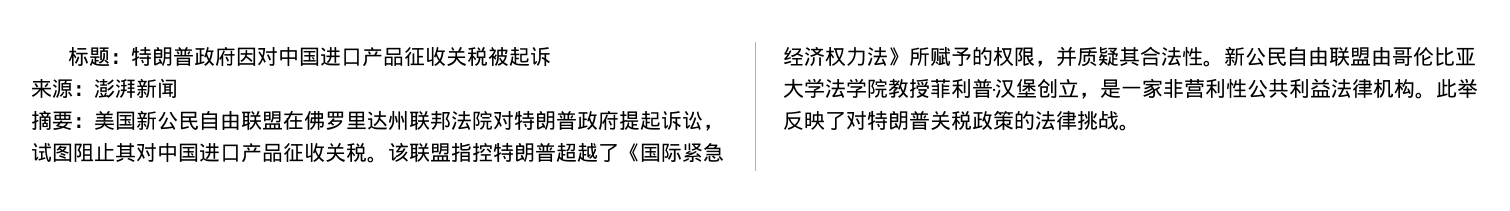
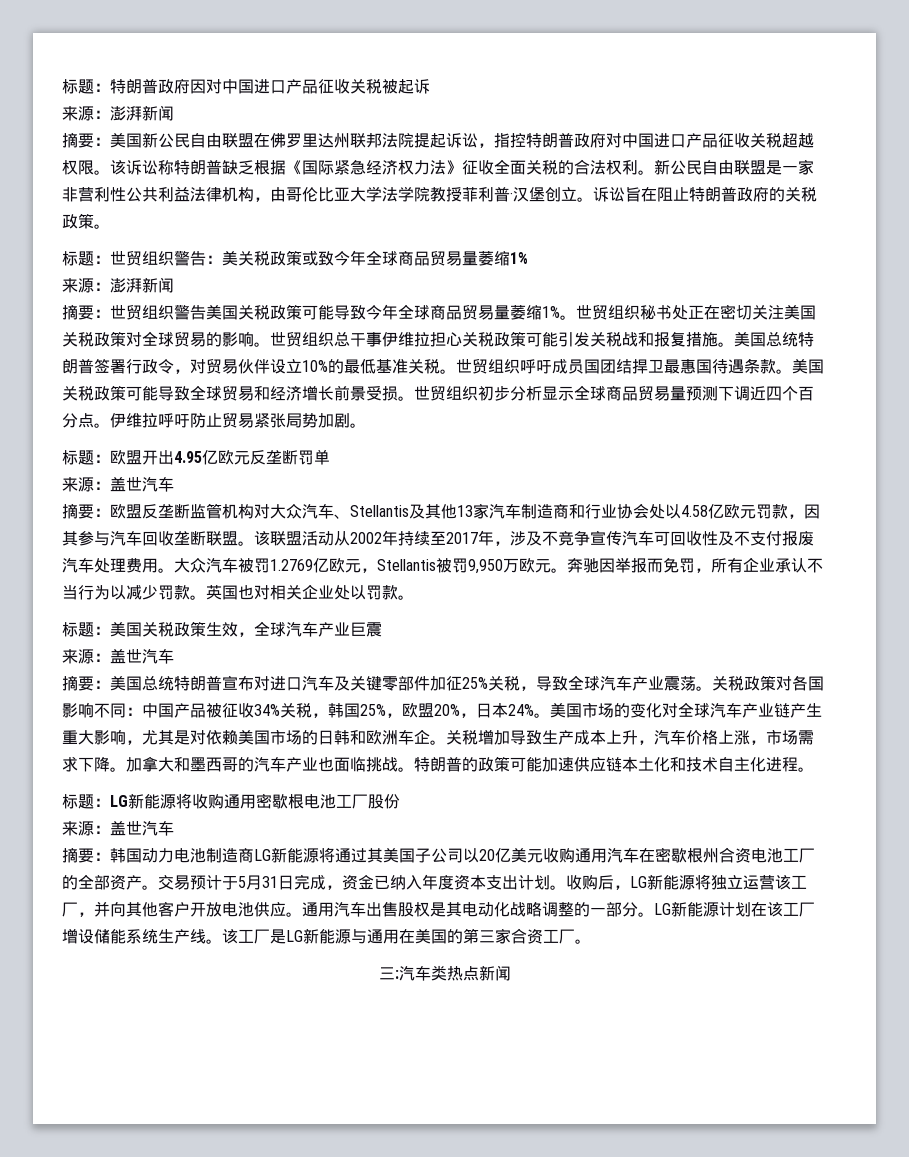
- 摘要：美国新公民自由联盟在佛罗里达州联邦法院对特朗普政府提起诉讼，试图阻止其对中国进口产品征收关税。该联盟指控特朗普超越了《国际紧急经济权力法》所赋予的权限，并质疑其合法性。新公民自由联盟由哥伦比亚大学法学院教授菲利普·汉堡创立，是一家非营利性公共利益法律机构。此举反映了对特朗普关税政策的法律挑战。
+ 摘要：美国新公民自由联盟在佛罗里达州联邦法院提起诉讼，指控特朗普政府对中国进口产品征收关税超越权限。该诉讼称特朗普缺乏根据《国际紧急经济权力法》征收全面关税的合法权利。新公民自由联盟是一家非营利性公共利益法律机构，由哥伦比亚大学法学院教授菲利普·汉堡创立。诉讼旨在阻止特朗普政府的关税政策。
+ 标题：世贸组织警告：美关税政策或致今年全球商品贸易量萎缩1%
+ 来源：澎湃新闻
+ 摘要：世贸组织警告美国关税政策可能导致今年全球商品贸易量萎缩1%。世贸组织秘书处正在密切关注美国关税政策对全球贸易的影响。世贸组织总干事伊维拉担心关税政策可能引发关税战和报复措施。美国总统特朗普签署行政令，对贸易伙伴设立10%的最低基准关税。世贸组织呼吁成员国团结捍卫最惠国待遇条款。美国关税政策可能导致全球贸易和经济增长前景受损。世贸组织初步分析显示全球商品贸易量预测下调近四个百分点。伊维拉呼吁防止贸易紧张局势加剧。
+ 标题：欧盟开出4.95亿欧元反垄断罚单
+ 来源：盖世汽车
+ 摘要：欧盟反垄断监管机构对大众汽车、Stellantis及其他13家汽车制造商和行业协会处以4.58亿欧元罚款，因其参与汽车回收垄断联盟。该联盟活动从2002年持续至2017年，涉及不竞争宣传汽车可回收性及不支付报废汽车处理费用。大众汽车被罚1.2769亿欧元，Stellantis被罚9,950万欧元。奔驰因举报而免罚，所有企业承认不当行为以减少罚款。英国也对相关企业处以罚款。
+ 标题：美国关税政策生效，全球汽车产业巨震
+ 来源：盖世汽车
+ 摘要：美国总统特朗普宣布对进口汽车及关键零部件加征25%关税，导致全球汽车产业震荡。关税政策对各国影响不同：中国产品被征收34%关税，韩国25%，欧盟20%，日本24%。美国市场的变化对全球汽车产业链产生重大影响，尤其是对依赖美国市场的日韩和欧洲车企。关税增加导致生产成本上升，汽车价格上涨，市场需求下降。加拿大和墨西哥的汽车产业也面临挑战。特朗普的政策可能加速供应链本土化和技术自主化进程。
+ 标题：LG新能源将收购通用密歇根电池工厂股份
+ 来源：盖世汽车
+ 摘要：韩国动力电池制造商LG新能源将通过其美国子公司以20亿美元收购通用汽车在密歇根州合资电池工厂的全部资产。交易预计于5月31日完成，资金已纳入年度资本支出计划。收购后，LG新能源将独立运营该工厂，并向其他客户开放电池供应。通用汽车出售股权是其电动化战略调整的一部分。LG新能源计划在该工厂增设储能系统生产线。该工厂是LG新能源与通用在美国的第三家合资工厂。
+ 三:汽车类热点新闻

